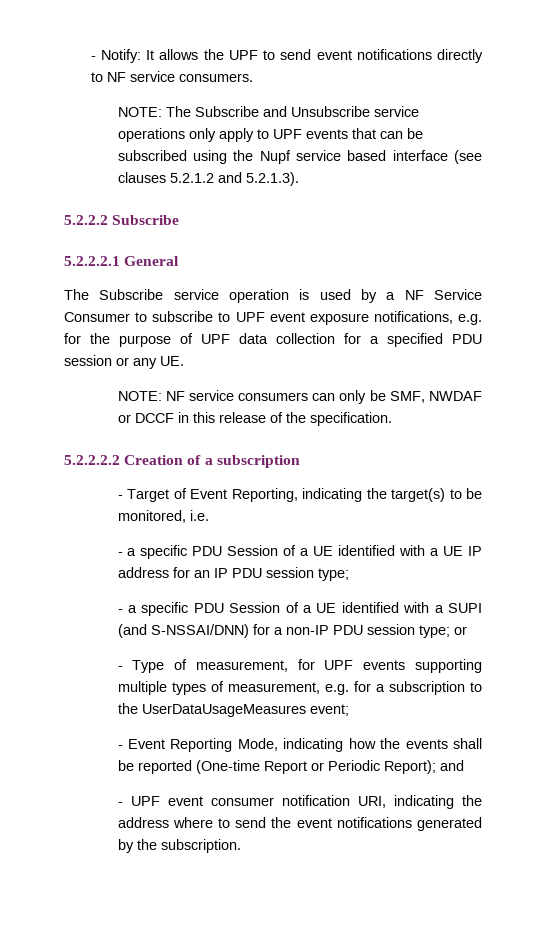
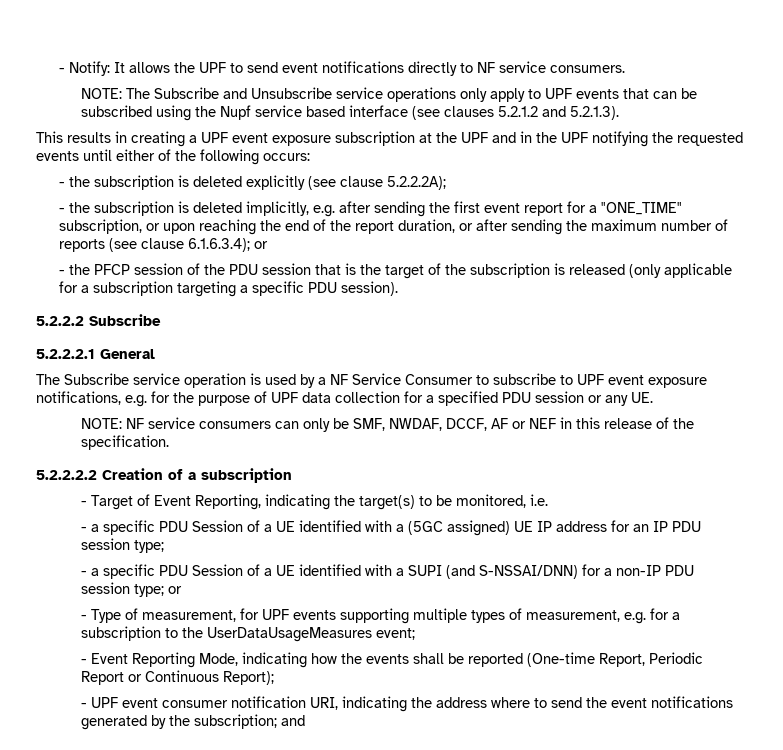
+ This results in creating a UPF event exposure subscription at the UPF and in the UPF notifying the requested events until either of the following occurs:
+ - the subscription is deleted explicitly (see clause 5.2.2.2A);
+ - the subscription is deleted implicitly, e.g. after sending the first event report for a "ONE_TIME" subscription, or upon reaching the end of the report duration, or after sending the maximum number of reports (see clause 6.1.6.3.4); or
+ - the PFCP session of the PDU session that is the target of the subscription is released (only applicable for a subscription targeting a specific PDU session).
- NOTE: NF service consumers can only be SMF, NWDAF or DCCF in this release of the specification.
+ NOTE: NF service consumers can only be SMF, NWDAF, DCCF, AF or NEF in this release of the specification.
- - a specific PDU Session of a UE identified with a UE IP address for an IP PDU session type;
+ - a specific PDU Session of a UE identified with a (5GC assigned) UE IP address for an IP PDU session type;
- - Event Reporting Mode, indicating how the events shall be reported (One-time Report or Periodic Report); and
+ - Event Reporting Mode, indicating how the events shall be reported (One-time Report, Periodic Report or Continuous Report);
- - UPF event consumer notification URI, indicating the address where to send the event notifications generated by the subscription.
+ - UPF event consumer notification URI, indicating the address where to send the event notifications generated by the subscription; and

